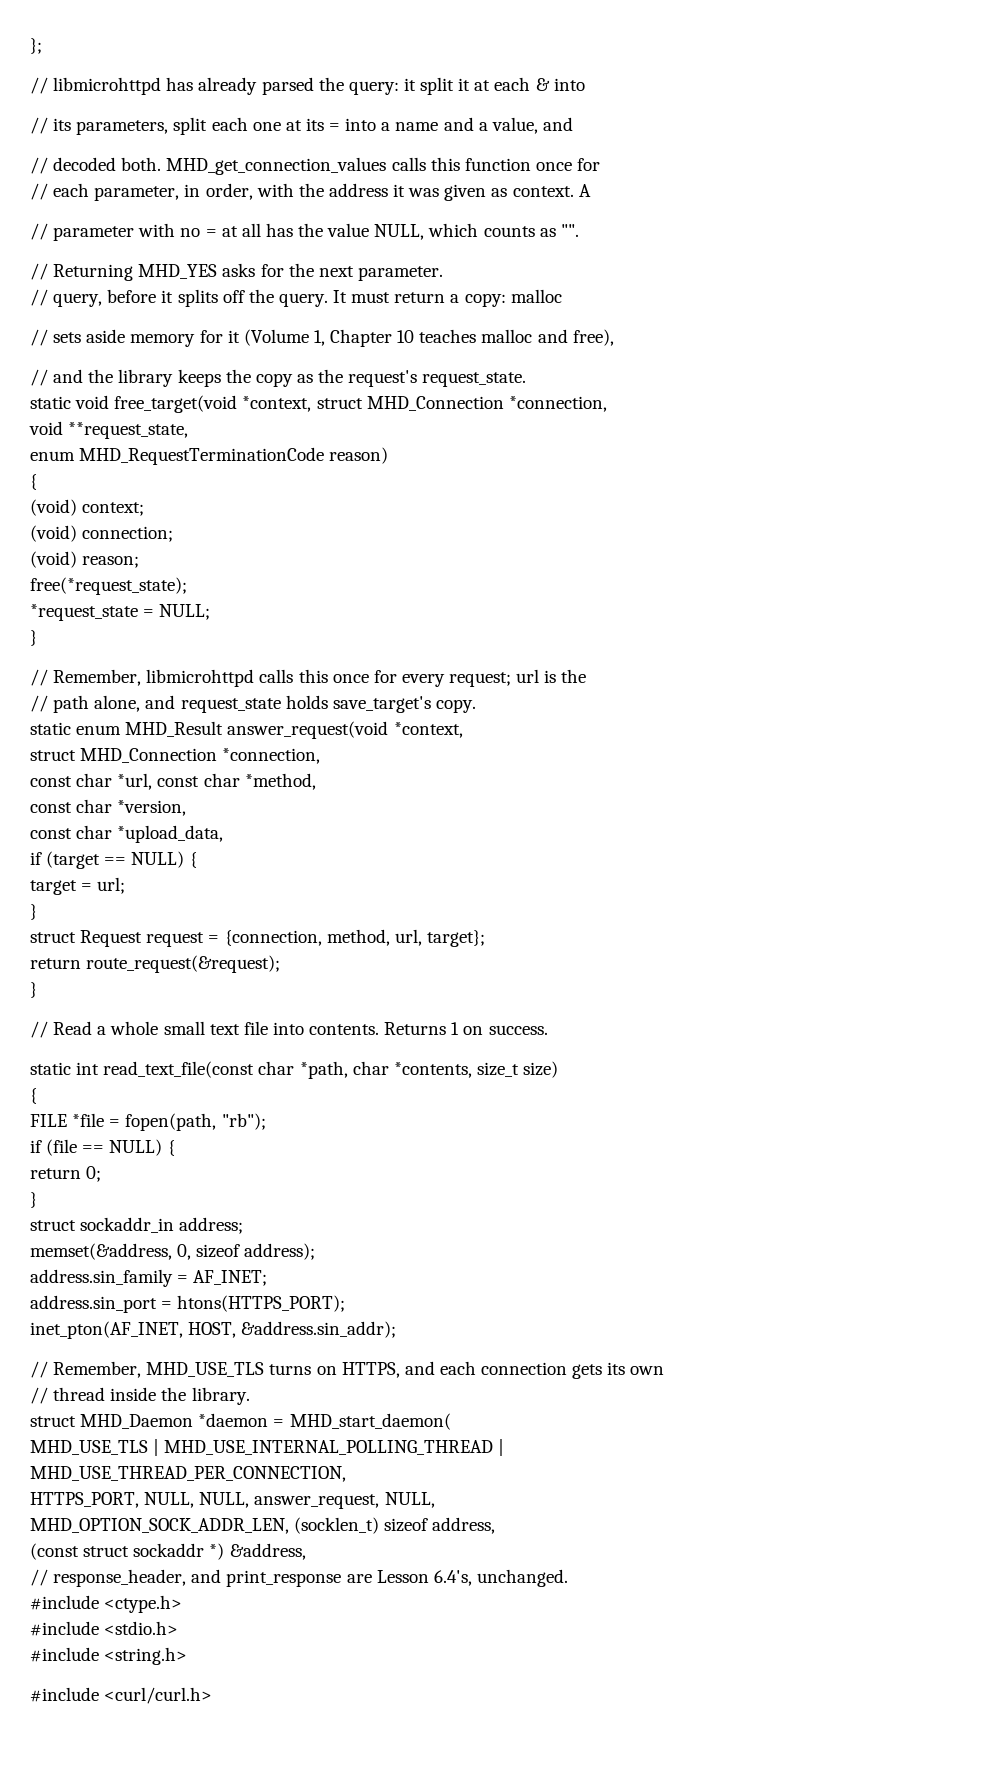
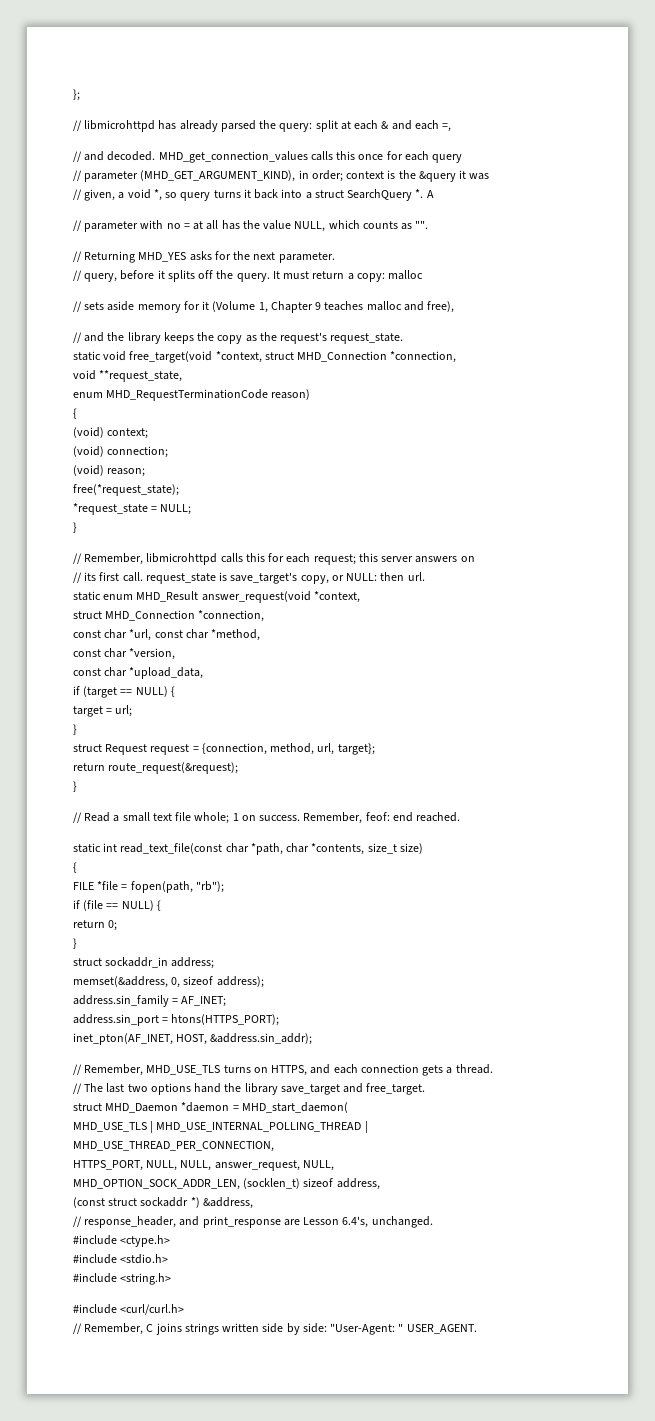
- // libmicrohttpd has already parsed the query: it split it at each & into
- // its parameters, split each one at its = into a name and a value, and
- // decoded both.
+ // libmicrohttpd has already parsed the query: split at each & and each =,
+ // and decoded.
- MHD_get_connection_values calls this function once for
- // each parameter, in order, with the address it was given as context.
+ MHD_get_connection_values calls this once for each query
+ // parameter (MHD_GET_ARGUMENT_KIND), in order; context is the &query it was
+ // given, a void *, so query turns it back into a struct SearchQuery *.
- // sets aside memory for it (Volume 1, Chapter 10 teaches malloc and free),
+ // sets aside memory for it (Volume 1, Chapter 9 teaches malloc and free),
- // Remember, libmicrohttpd calls this once for every request; url is the
- // path alone, and request_state holds save_target's copy.
+ // Remember, libmicrohttpd calls this for each request; this server answers on
+ // its first call. request_state is save_target's copy, or NULL: then url.
- // Read a whole small text file into contents. Returns 1 on success.
+ // Read a small text file whole; 1 on success. Remember, feof: end reached.
- // Remember, MHD_USE_TLS turns on HTTPS, and each connection gets its own
- // thread inside the library.
+ // Remember, MHD_USE_TLS turns on HTTPS, and each connection gets a thread.
+ // The last two options hand the library save_target and free_target.
+ // Remember, C joins strings written side by side: "User-Agent: " USER_AGENT.

